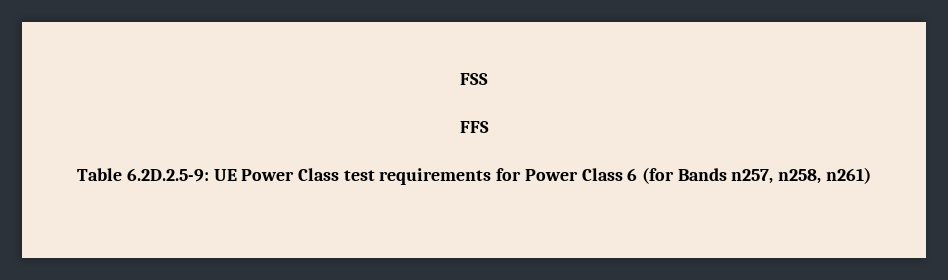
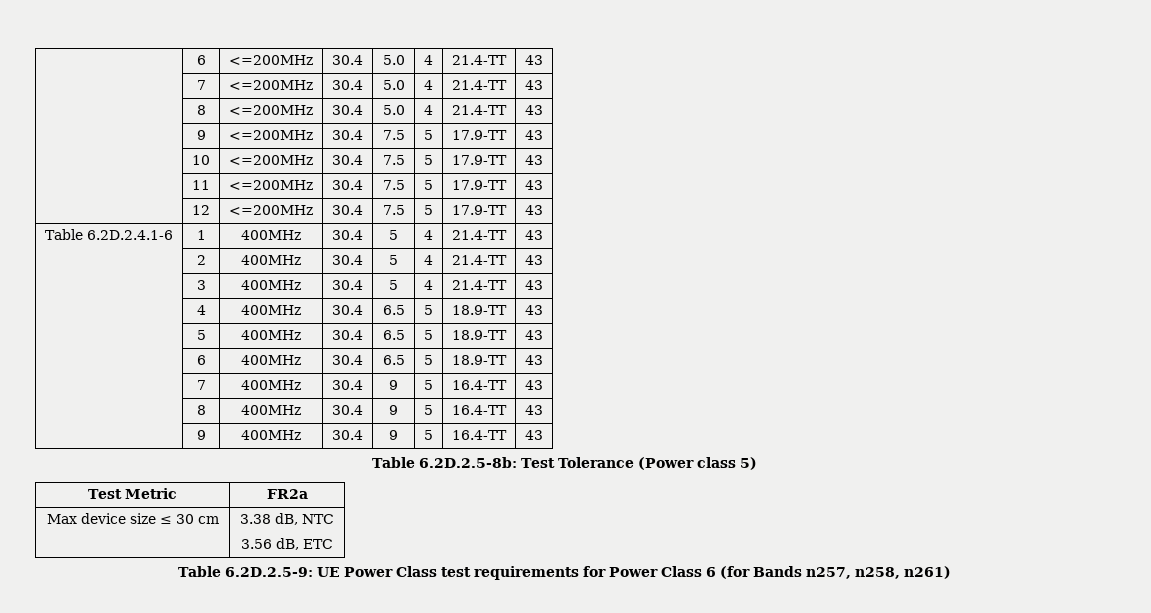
- FSS
- FFS
+ | 6 | <=200MHz | 30.4 | 5.0 | 4 | 21.4-TT | 43
+ | 7 | <=200MHz | 30.4 | 5.0 | 4 | 21.4-TT | 43
+ | 8 | <=200MHz | 30.4 | 5.0 | 4 | 21.4-TT | 43
+ | 9 | <=200MHz | 30.4 | 7.5 | 5 | 17.9-TT | 43
+ | 10 | <=200MHz | 30.4 | 7.5 | 5 | 17.9-TT | 43
+ | 11 | <=200MHz | 30.4 | 7.5 | 5 | 17.9-TT | 43
+ | 12 | <=200MHz | 30.4 | 7.5 | 5 | 17.9-TT | 43
+ Table 6.2D.2.4.1-6 | 1 | 400MHz | 30.4 | 5 | 4 | 21.4-TT | 43
+ | 2 | 400MHz | 30.4 | 5 | 4 | 21.4-TT | 43
+ | 3 | 400MHz | 30.4 | 5 | 4 | 21.4-TT | 43
+ | 4 | 400MHz | 30.4 | 6.5 | 5 | 18.9-TT | 43
+ | 5 | 400MHz | 30.4 | 6.5 | 5 | 18.9-TT | 43
+ | 6 | 400MHz | 30.4 | 6.5 | 5 | 18.9-TT | 43
+ | 7 | 400MHz | 30.4 | 9 | 5 | 16.4-TT | 43
+ | 8 | 400MHz | 30.4 | 9 | 5 | 16.4-TT | 43
+ | 9 | 400MHz | 30.4 | 9 | 5 | 16.4-TT | 43
+ Table 6.2D.2.5-8b: Test Tolerance (Power class 5)
+ Test Metric | FR2a
+ Max device size ≤ 30 cm | 3.38 dB, NTC
+ 3.56 dB, ETC

